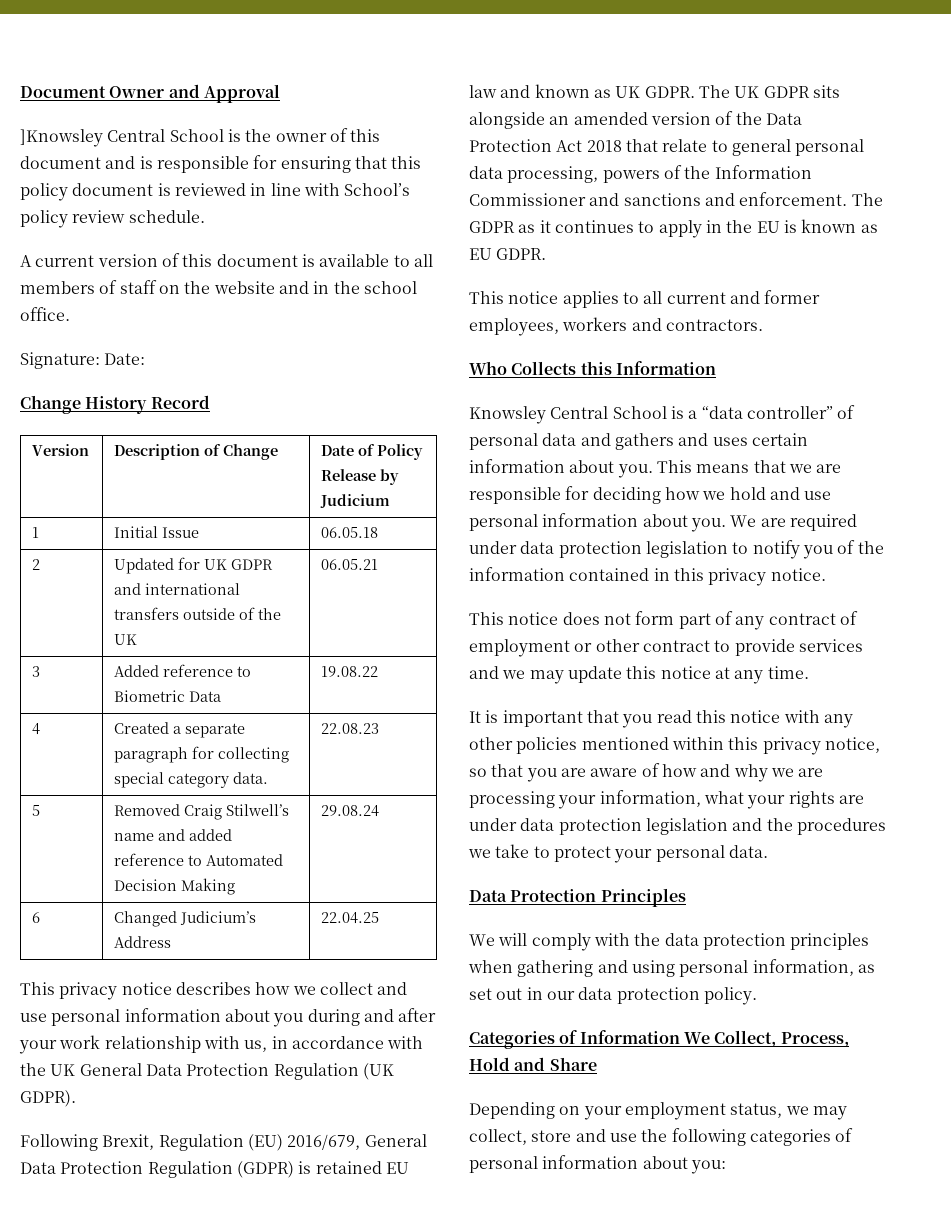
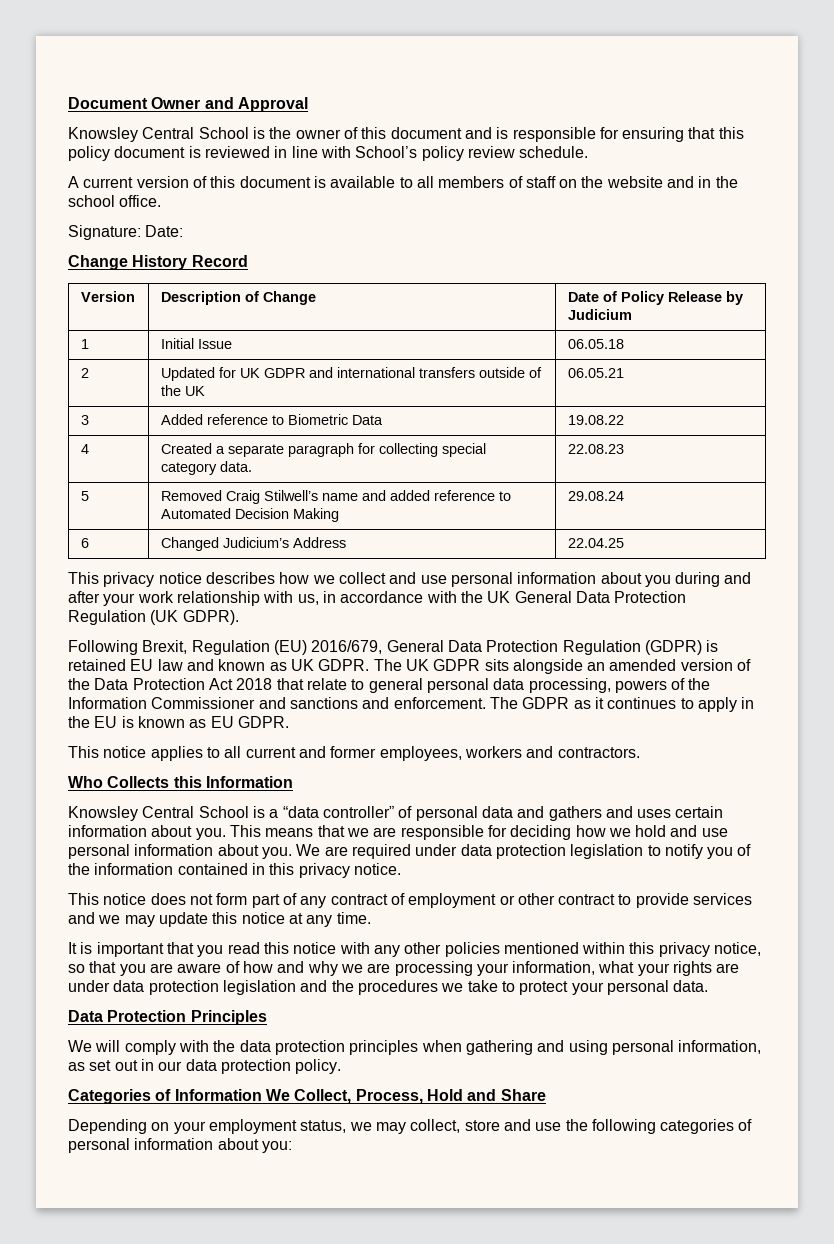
- ]Knowsley Central School is the owner of this document and is responsible for ensuring that this policy document is reviewed in line with School’s policy review schedule.
+ Knowsley Central School is the owner of this document and is responsible for ensuring that this policy document is reviewed in line with School’s policy review schedule.

